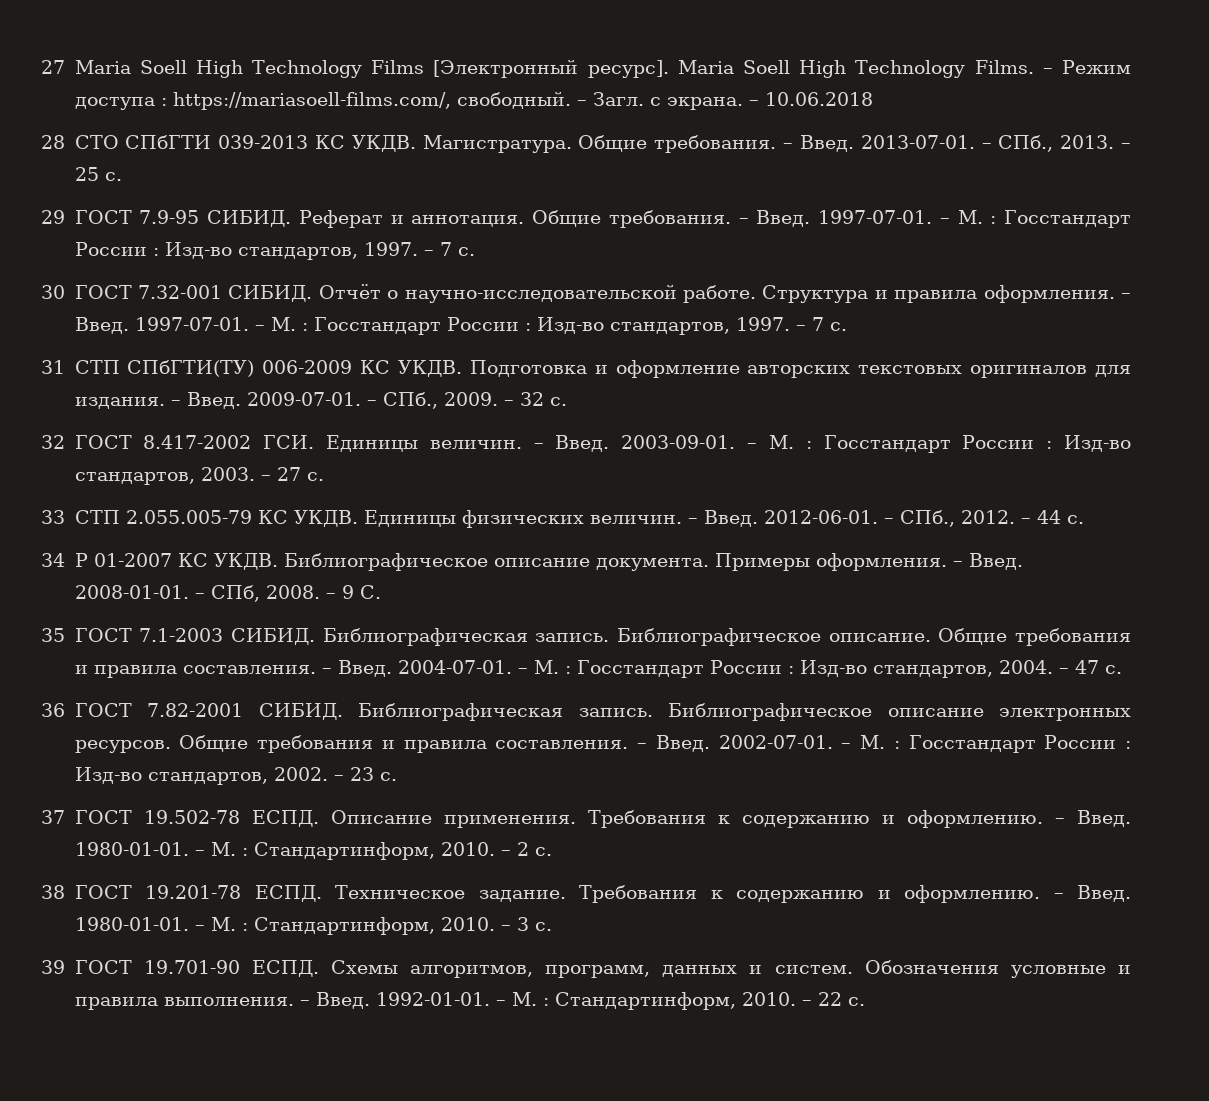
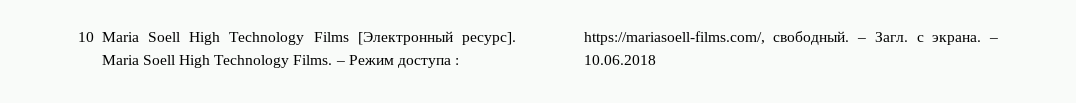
- 27 Maria Soell High Technology Films [Электронный ресурс].
+ 10 Maria Soell High Technology Films [Электронный ресурс].
- 28 СТО СПбГТИ 039-2013 КС УКДВ. Магистратура. Общие требования. – Введ. 2013-07-01. – СПб., 2013. – 25 с.
- 29 ГОСТ 7.9-95 СИБИД. Реферат и аннотация. Общие требования. – Введ. 1997-07-01. – М. : Госстандарт России : Изд-во стандартов, 1997. – 7 с.
- 30 ГОСТ 7.32-001 СИБИД. Отчёт о научно-исследовательской работе. Структура и правила оформления. – Введ. 1997-07-01. – М. : Госстандарт России : Изд-во стандартов, 1997. – 7 с.
- 31 СТП СПбГТИ(ТУ) 006-2009 КС УКДВ. Подготовка и оформление авторских текстовых оригиналов для издания. – Введ. 2009-07-01. – СПб., 2009. – 32 с.
- 32 ГОСТ 8.417-2002 ГСИ. Единицы величин. – Введ. 2003-09-01. – М. : Госстандарт России : Изд-во стандартов, 2003. – 27 с.
- 33 СТП 2.055.005-79 КС УКДВ. Единицы физических величин. – Введ. 2012-06-01. – СПб., 2012. – 44 с.
- 34 Р 01-2007 КС УКДВ. Библиографическое описание документа. Примеры оформления. – Введ. 2008-01-01. – СПб, 2008. – 9 С.
- 35 ГОСТ 7.1-2003 СИБИД. Библиографическая запись. Библиографическое описание. Общие требования и правила составления. – Введ. 2004-07-01. – М. : Госстандарт России : Изд-во стандартов, 2004. – 47 с.
- 36 ГОСТ 7.82-2001 СИБИД. Библиографическая запись. Библиографическое описание электронных ресурсов. Общие требования и правила составления. – Введ. 2002-07-01. – М. : Госстандарт России : Изд-во стандартов, 2002. – 23 с.
- 37 ГОСТ 19.502-78 ЕСПД. Описание применения. Требования к содержанию и оформлению. – Введ. 1980-01-01. – М. : Стандартинформ, 2010. – 2 с.
- 38 ГОСТ 19.201-78 ЕСПД. Техническое задание. Требования к содержанию и оформлению. – Введ. 1980-01-01. – М. : Стандартинформ, 2010. – 3 с.
- 39 ГОСТ 19.701-90 ЕСПД. Схемы алгоритмов, программ, данных и систем. Обозначения условные и правила выполнения. – Введ. 1992-01-01. – М. : Стандартинформ, 2010. – 22 с.

